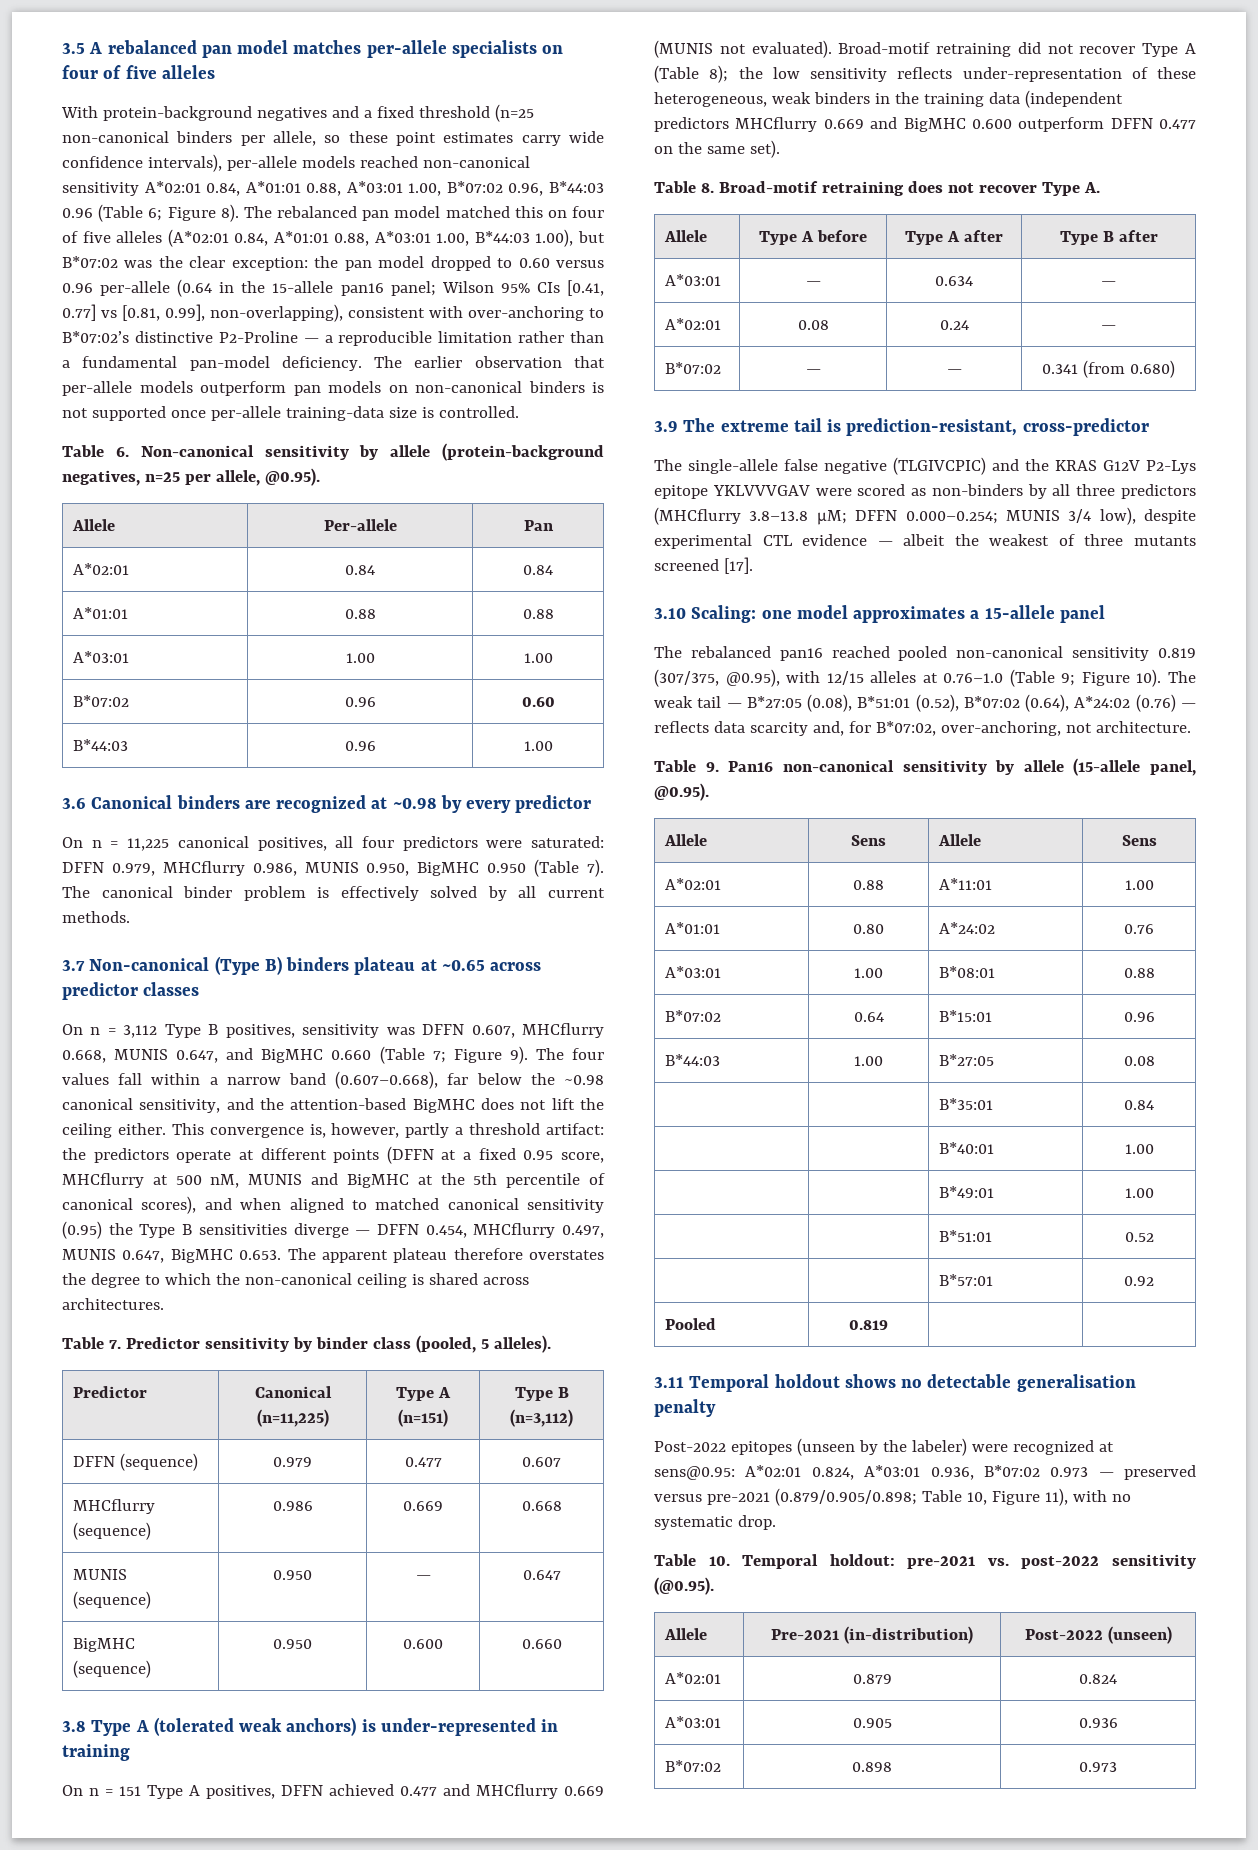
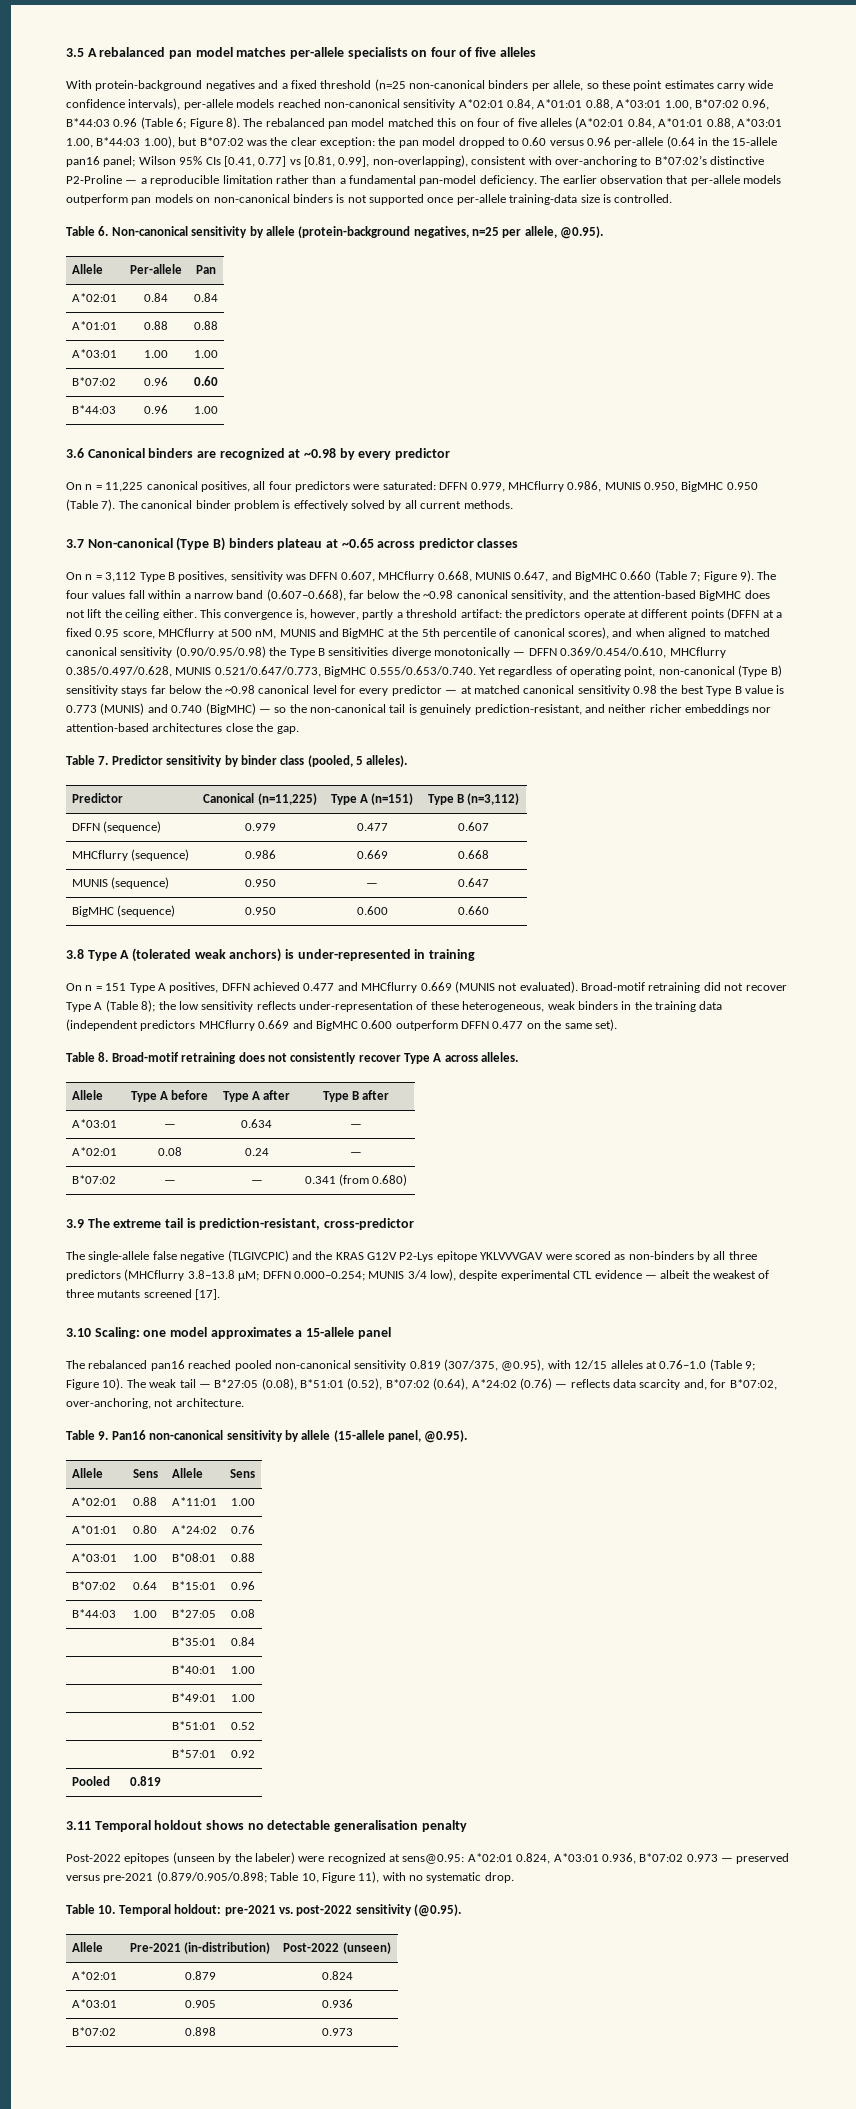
- This convergence is, however, partly a threshold artifact: the predictors operate at different points (DFFN at a fixed 0.95 score, MHCflurry at 500 nM, MUNIS and BigMHC at the 5th percentile of canonical scores), and when aligned to matched canonical sensitivity (0.95) the Type B sensitivities diverge — DFFN 0.454, MHCflurry 0.497, MUNIS 0.647, BigMHC 0.653. The apparent plateau therefore overstates the degree to which the non-canonical ceiling is shared across architectures.
+ This convergence is, however, partly a threshold artifact: the predictors operate at different points (DFFN at a fixed 0.95 score, MHCflurry at 500 nM, MUNIS and BigMHC at the 5th percentile of canonical scores), and when aligned to matched canonical sensitivity (0.90/0.95/0.98) the Type B sensitivities diverge monotonically — DFFN 0.369/0.454/0.610, MHCflurry 0.385/0.497/0.628, MUNIS 0.521/0.647/0.773, BigMHC 0.555/0.653/0.740. Yet regardless of operating point, non-canonical (Type B) sensitivity stays far below the ~0.98 canonical level for every predictor — at matched canonical sensitivity 0.98 the best Type B value is 0.773 (MUNIS) and 0.740 (BigMHC) — so the non-canonical tail is genuinely prediction-resistant, and neither richer embeddings nor attention-based architectures close the gap.
- Table 8. Broad-motif retraining does not recover Type A.
+ Table 8. Broad-motif retraining does not consistently recover Type A across alleles.

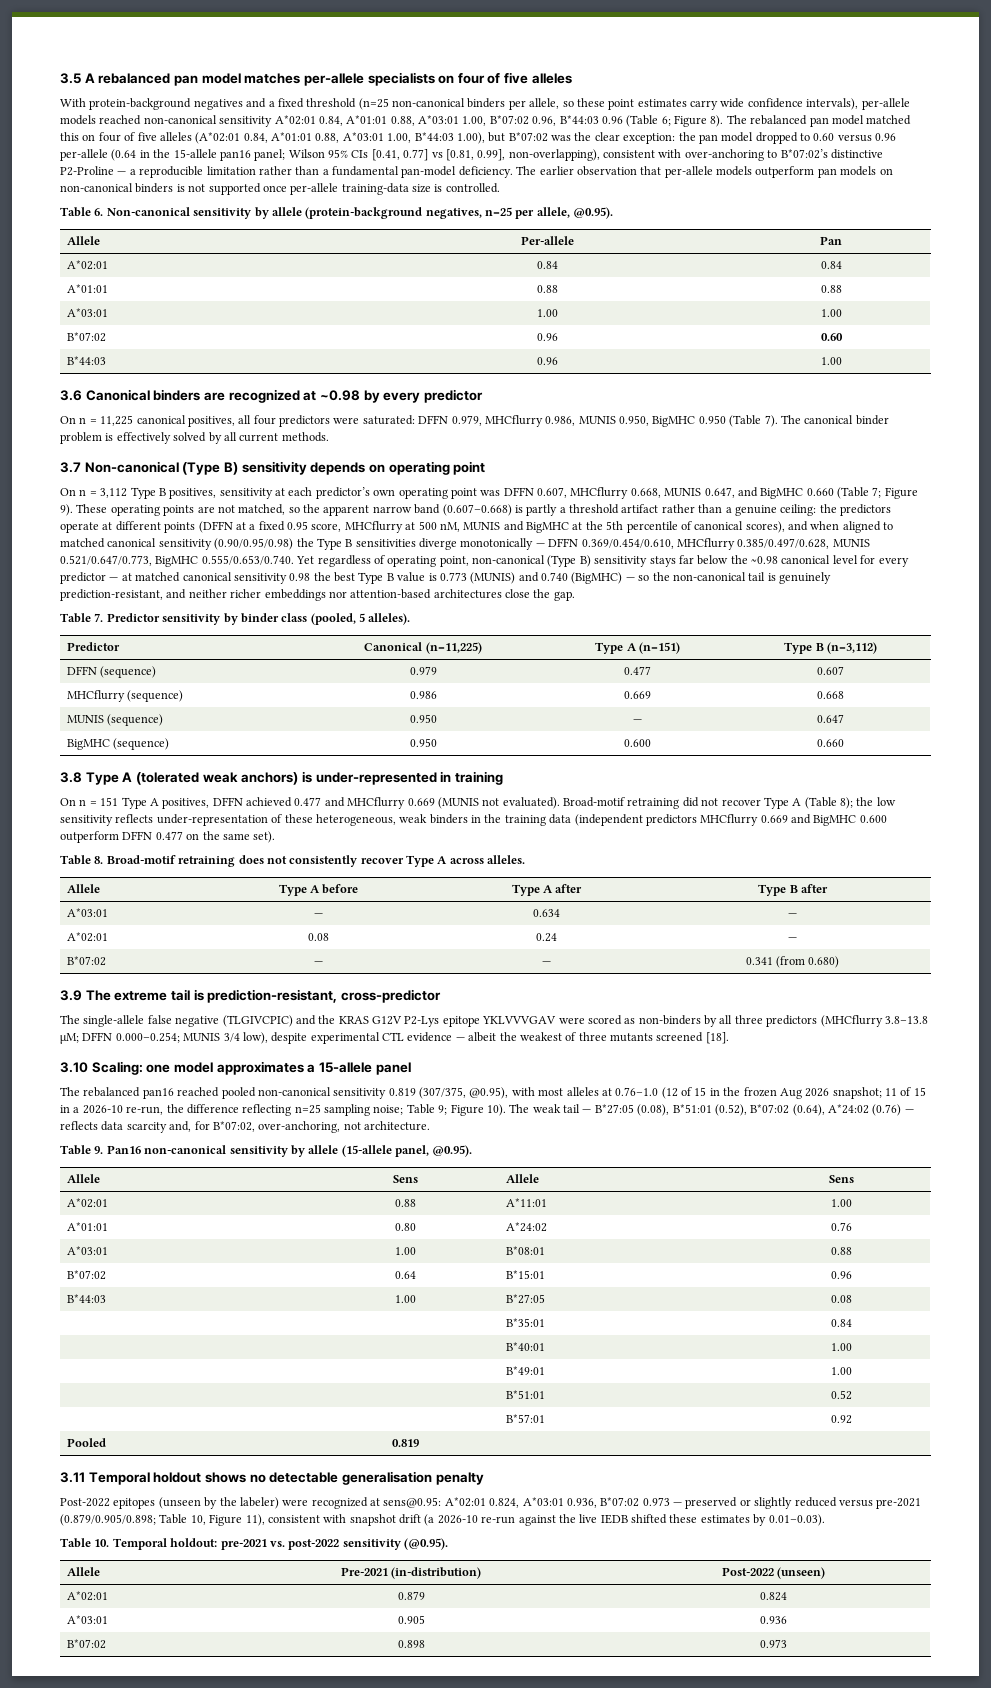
- 3.7 Non-canonical (Type B) binders plateau at ~0.65 across predictor classes
+ 3.7 Non-canonical (Type B) sensitivity depends on operating point
- On n = 3,112 Type B positives, sensitivity was DFFN 0.607, MHCflurry 0.668, MUNIS 0.647, and BigMHC 0.660 (Table 7; Figure 9).
+ On n = 3,112 Type B positives, sensitivity at each predictor’s own operating point was DFFN 0.607, MHCflurry 0.668, MUNIS 0.647, and BigMHC 0.660 (Table 7; Figure 9).
- The four values fall within a narrow band (0.607–0.668), far below the ~0.98 canonical sensitivity, and the attention-based BigMHC does not lift the ceiling either. This convergence is, however, partly a threshold artifact:
+ These operating points are not matched, so the apparent narrow band (0.607–0.668) is partly a threshold artifact rather than a genuine ceiling:
- The single-allele false negative (TLGIVCPIC) and the KRAS G12V P2-Lys epitope YKLVVVGAV were scored as non-binders by all three predictors (MHCflurry 3.8–13.8 µM; DFFN 0.000–0.254; MUNIS 3/4 low), despite experimental CTL evidence — albeit the weakest of three mutants screened [17].
+ The single-allele false negative (TLGIVCPIC) and the KRAS G12V P2-Lys epitope YKLVVVGAV were scored as non-binders by all three predictors (MHCflurry 3.8–13.8 µM; DFFN 0.000–0.254; MUNIS 3/4 low), despite experimental CTL evidence — albeit the weakest of three mutants screened [18].
- The rebalanced pan16 reached pooled non-canonical sensitivity 0.819 (307/375, @0.95), with 12/15 alleles at 0.76–1.0 (Table 9; Figure 10).
+ The rebalanced pan16 reached pooled non-canonical sensitivity 0.819 (307/375, @0.95), with most alleles at 0.76–1.0 (12 of 15 in the frozen Aug 2026 snapshot; 11 of 15 in a 2026-10 re-run, the difference reflecting n=25 sampling noise; Table 9; Figure 10).
- Post-2022 epitopes (unseen by the labeler) were recognized at sens@0.95: A*02:01 0.824, A*03:01 0.936, B*07:02 0.973 — preserved versus pre-2021 (0.879/0.905/0.898; Table 10, Figure 11), with no systematic drop.
+ Post-2022 epitopes (unseen by the labeler) were recognized at sens@0.95: A*02:01 0.824, A*03:01 0.936, B*07:02 0.973 — preserved or slightly reduced versus pre-2021 (0.879/0.905/0.898; Table 10, Figure 11), consistent with snapshot drift (a 2026-10 re-run against the live IEDB shifted these estimates by 0.01–0.03).

